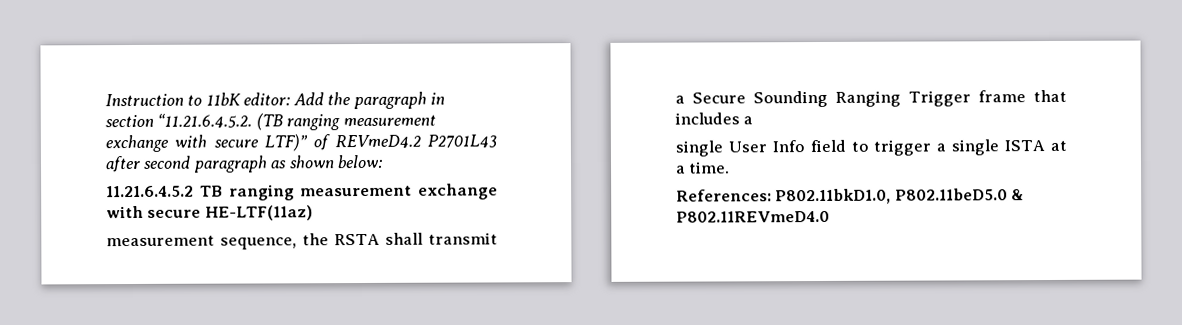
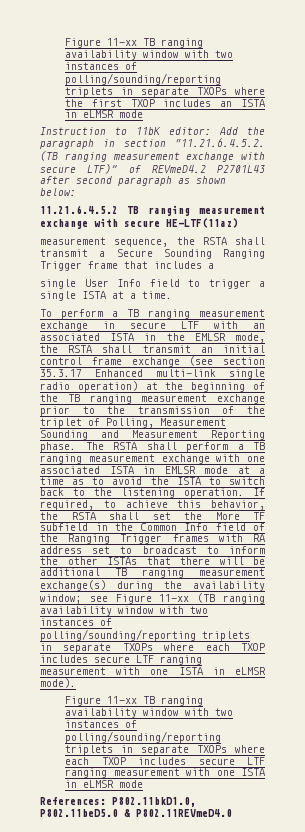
+ Figure 11-xx TB ranging availability window with two instances of polling/sounding/reporting triplets in separate TXOPs where the first TXOP includes an ISTA in eLMSR mode
+ To perform a TB ranging measurement exchange in secure LTF with an associated ISTA in the EMLSR mode, the RSTA shall transmit an initial control frame exchange (see section 35.3.17 Enhanced multi-link single radio operation) at the beginning of the TB ranging measurement exchange prior to the transmission of the triplet of Polling, Measurement Sounding and Measurement Reporting phase. The RSTA shall perform a TB ranging measurement exchange with one associated ISTA in EMLSR mode at a time as to avoid the ISTA to switch back to the listening operation. If required, to achieve this behavior, the RSTA shall set the More TF subfield in the Common Info field of the Ranging Trigger frames with RA address set to broadcast to inform the other ISTAs that there will be additional TB ranging measurement exchange(s) during the availability window; see Figure 11-xx (TB ranging availability window with two instances of polling/sounding/reporting triplets in separate TXOPs where each TXOP includes secure LTF ranging measurement with one ISTA in eLMSR mode).
+ Figure 11-xx TB ranging availability window with two instances of polling/sounding/reporting triplets in separate TXOPs where each TXOP includes secure LTF ranging measurement with one ISTA in eLMSR mode

